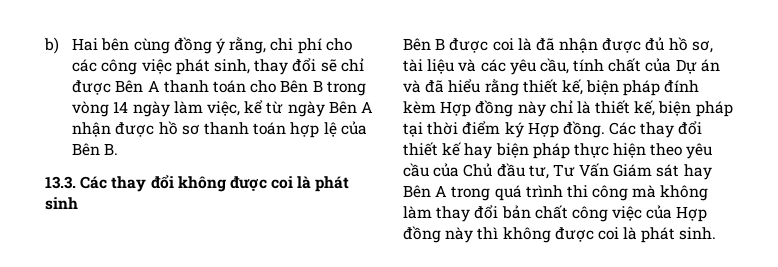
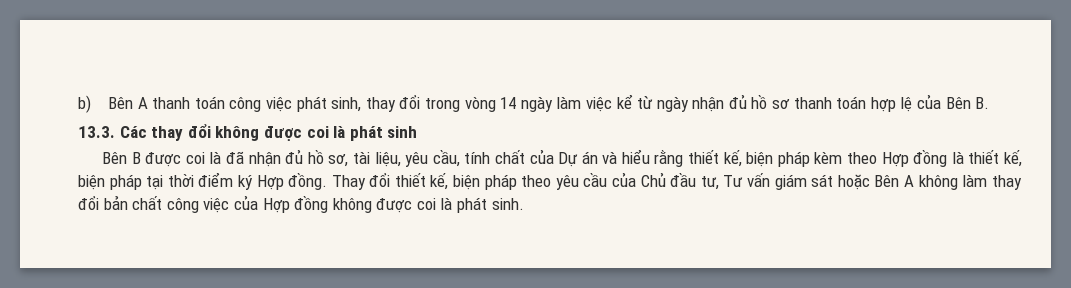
- b) Hai bên cùng đồng ý rằng, chi phí cho các công việc phát sinh, thay đổi sẽ chỉ được Bên A thanh toán cho Bên B trong vòng 14 ngày làm việc, kể từ ngày Bên A nhận được hồ sơ thanh toán hợp lệ của Bên B.
+ b) Bên A thanh toán công việc phát sinh, thay đổi trong vòng 14 ngày làm việc kể từ ngày nhận đủ hồ sơ thanh toán hợp lệ của Bên B.
- Bên B được coi là đã nhận được đủ hồ sơ, tài liệu và các yêu cầu, tính chất của Dự án và đã hiểu rằng thiết kế, biện pháp đính kèm Hợp đồng này chỉ là thiết kế, biện pháp tại thời điểm ký Hợp đồng.
+ Bên B được coi là đã nhận đủ hồ sơ, tài liệu, yêu cầu, tính chất của Dự án và hiểu rằng thiết kế, biện pháp kèm theo Hợp đồng là thiết kế, biện pháp tại thời điểm ký Hợp đồng.
- Các thay đổi thiết kế hay biện pháp thực hiện theo yêu cầu của Chủ đầu tư, Tư Vấn Giám sát hay Bên A trong quá trình thi công mà không làm thay đổi bản chất công việc của Hợp đồng này thì không được coi là phát sinh.
+ Thay đổi thiết kế, biện pháp theo yêu cầu của Chủ đầu tư, Tư vấn giám sát hoặc Bên A không làm thay đổi bản chất công việc của Hợp đồng không được coi là phát sinh.

